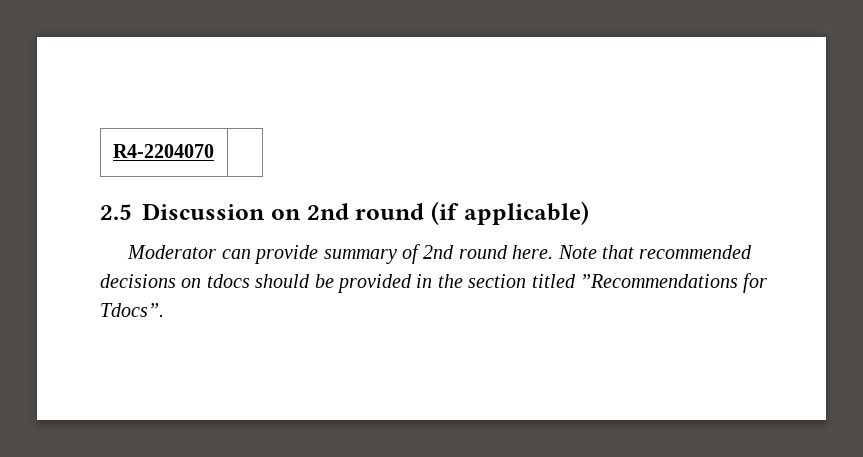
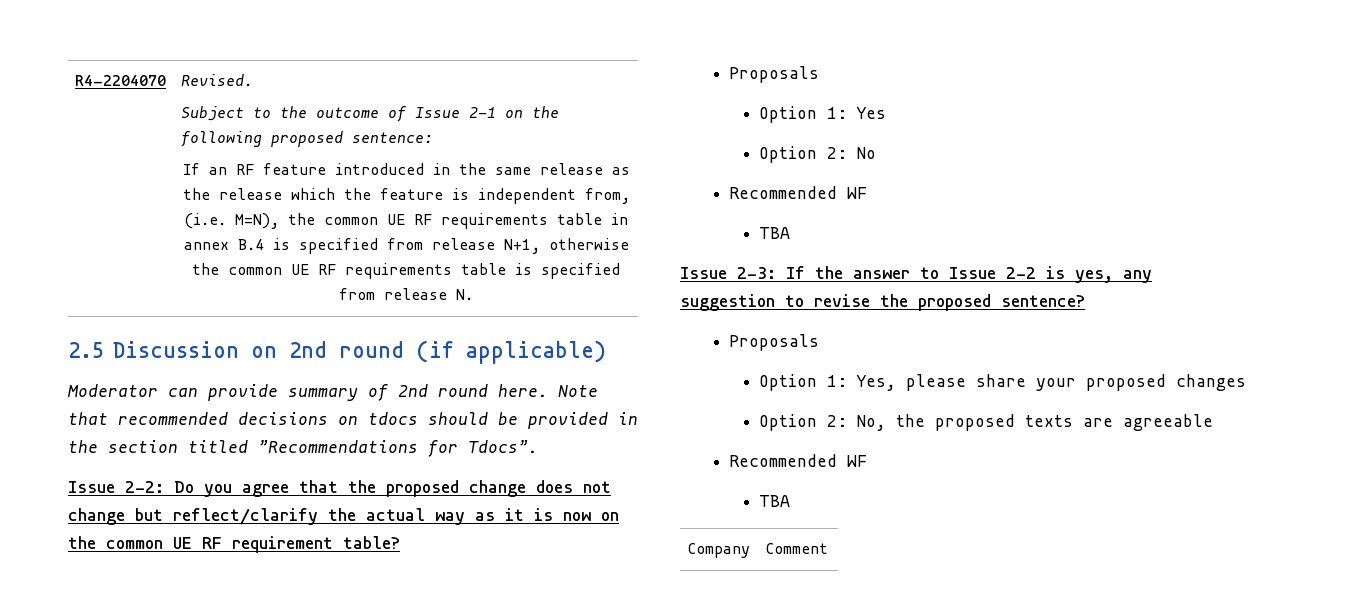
+ Revised.
+ Subject to the outcome of Issue 2-1 on the following proposed sentence:
+ If an RF feature introduced in the same release as the release which the feature is independent from, (i.e. M=N), the common UE RF requirements table in annex B.4 is specified from release N+1, otherwise the common UE RF requirements table is specified from release N.
+ Issue 2-2: Do you agree that the proposed change does not change but reflect/clarify the actual way as it is now on the common UE RF requirement table?
+ Proposals
+ Option 1: Yes
+ Option 2: No
+ Recommended WF
+ TBA
+ Issue 2-3: If the answer to Issue 2-2 is yes, any suggestion to revise the proposed sentence?
+ Proposals
+ Option 1: Yes, please share your proposed changes
+ Option 2: No, the proposed texts are agreeable
+ Recommended WF
+ TBA
+ Company | Comment

